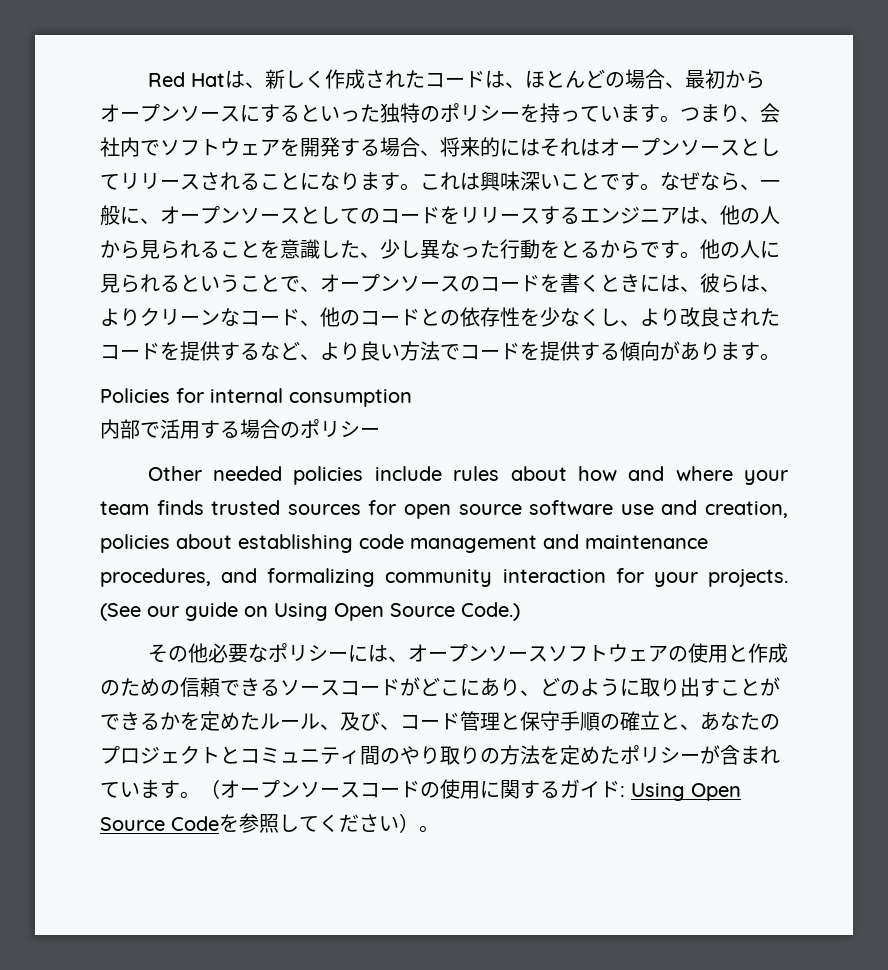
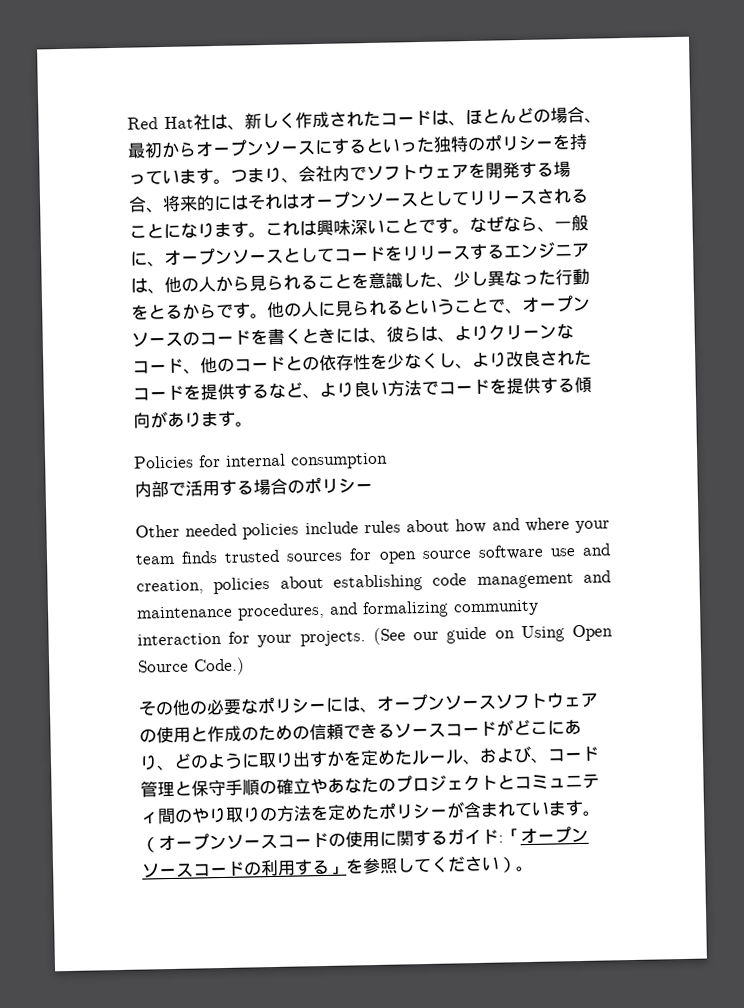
- Red Hatは、新しく作成されたコードは、ほとんどの場合、最初からオープンソースにするといった独特のポリシーを持っています。
+ Red Hat社は、新しく作成されたコードは、ほとんどの場合、最初からオープンソースにするといった独特のポリシーを持っています。
- なぜなら、一般に、オープンソースとしてのコードをリリースするエンジニアは、他の人から見られることを意識した、少し異なった行動をとるからです。
+ なぜなら、一般に、オープンソースとしてコードをリリースするエンジニアは、他の人から見られることを意識した、少し異なった行動をとるからです。
- その他必要なポリシーには、オープンソースソフトウェアの使用と作成のための信頼できるソースコードがどこにあり、どのように取り出すことができるかを定めたルール、及び、コード管理と保守手順の確立と、あなたのプロジェクトとコミュニティ間のやり取りの方法を定めたポリシーが含まれています。
+ その他の必要なポリシーには、オープンソースソフトウェアの使用と作成のための信頼できるソースコードがどこにあり、どのように取り出すかを定めたルール、および、コード管理と保守手順の確立やあなたのプロジェクトとコミュニティ間のやり取りの方法を定めたポリシーが含まれています。
- （オープンソースコードの使用に関するガイド: Using Open Source Codeを参照してください）。
+ （オープンソースコードの使用に関するガイド:「オープンソースコードの利用する」を参照してください）。

